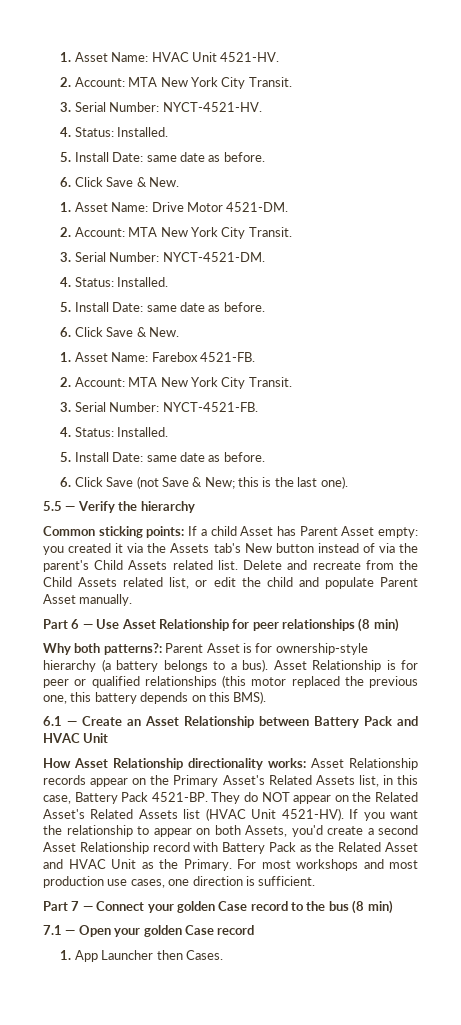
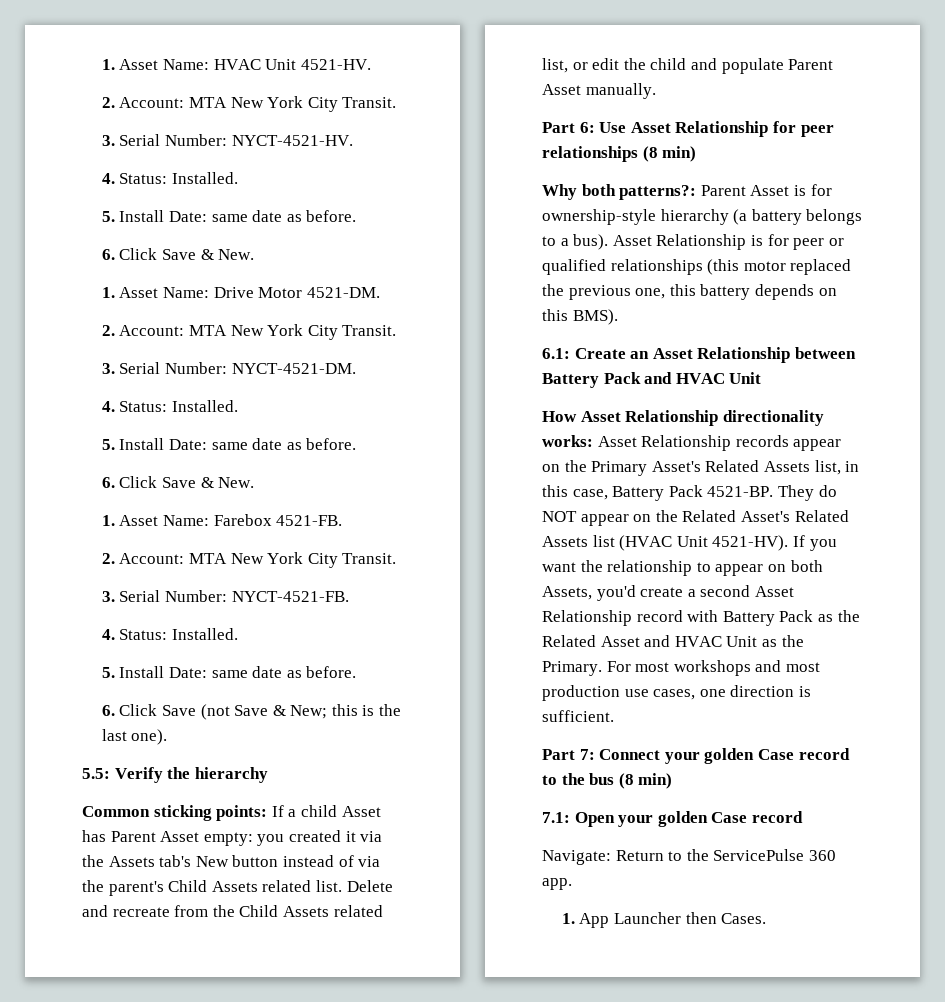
- 5.5 — Verify the hierarchy
+ 5.5: Verify the hierarchy
- Part 6 — Use Asset Relationship for peer relationships (8 min)
+ Part 6: Use Asset Relationship for peer relationships (8 min)
- 6.1 — Create an Asset Relationship between Battery Pack and HVAC Unit
+ 6.1: Create an Asset Relationship between Battery Pack and HVAC Unit
- Part 7 — Connect your golden Case record to the bus (8 min)
+ Part 7: Connect your golden Case record to the bus (8 min)
- 7.1 — Open your golden Case record
+ 7.1: Open your golden Case record
+ Navigate: Return to the ServicePulse 360 app.

